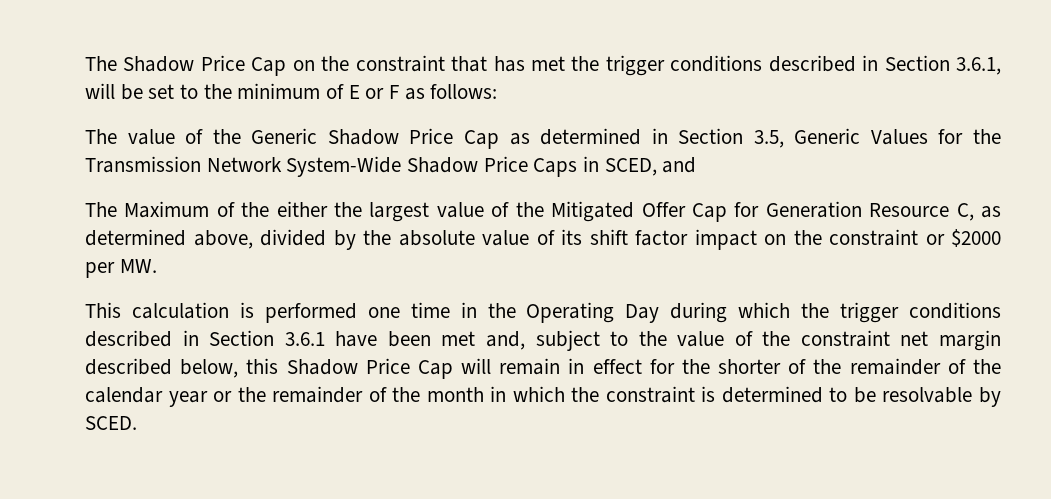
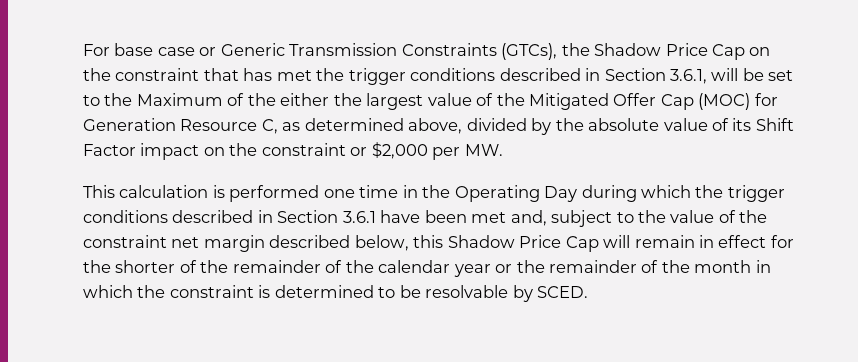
- The Shadow Price Cap on the constraint that has met the trigger conditions described in Section 3.6.1, will be set to the minimum of E or F as follows:
- The value of the Generic Shadow Price Cap as determined in Section 3.5, Generic Values for the Transmission Network System-Wide Shadow Price Caps in SCED, and
- The Maximum of the either the largest value of the Mitigated Offer Cap for Generation Resource C, as determined above, divided by the absolute value of its shift factor impact on the constraint or $2000 per MW.
+ For base case or Generic Transmission Constraints (GTCs), the Shadow Price Cap on the constraint that has met the trigger conditions described in Section 3.6.1, will be set to the Maximum of the either the largest value of the Mitigated Offer Cap (MOC) for Generation Resource C, as determined above, divided by the absolute value of its Shift Factor impact on the constraint or $2,000 per MW.

